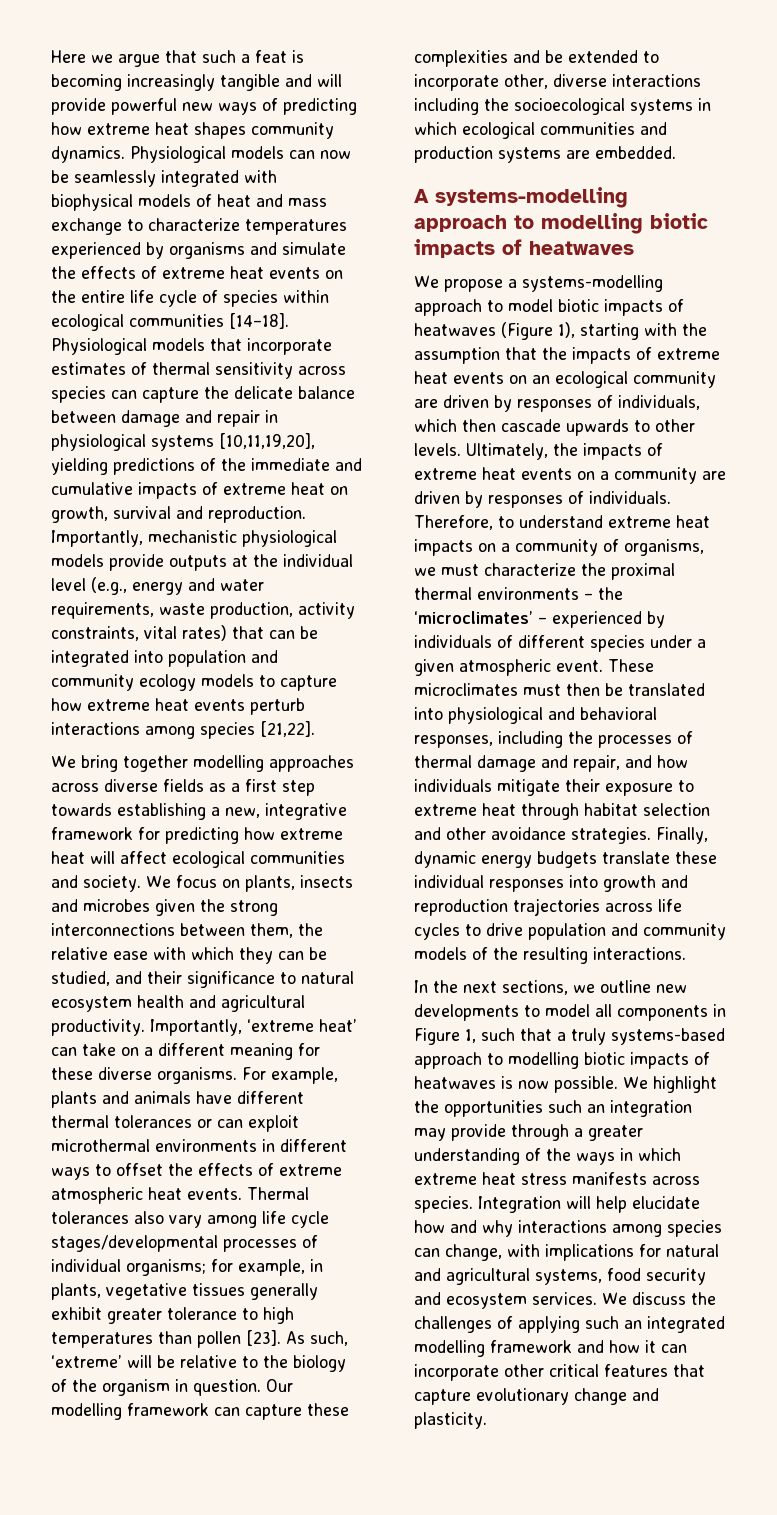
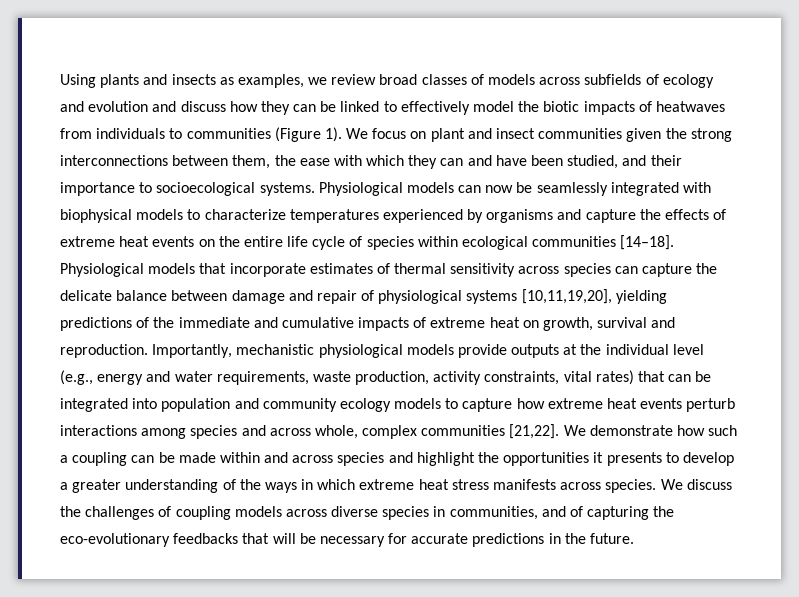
- Here we argue that such a feat is becoming increasingly tangible and will provide powerful new ways of predicting how extreme heat shapes community dynamics.
+ Using plants and insects as examples, we review broad classes of models across subfields of ecology and evolution and discuss how they can be linked to effectively model the biotic impacts of heatwaves from individuals to communities (Figure 1). We focus on plant and insect communities given the strong interconnections between them, the ease with which they can and have been studied, and their importance to socioecological systems.
- Physiological models can now be seamlessly integrated with biophysical models of heat and mass exchange to characterize temperatures experienced by organisms and simulate the effects of extreme heat events on the entire life cycle of species within ecological communities [14–18].
+ Physiological models can now be seamlessly integrated with biophysical models to characterize temperatures experienced by organisms and capture the effects of extreme heat events on the entire life cycle of species within ecological communities [14–18].
- Physiological models that incorporate estimates of thermal sensitivity across species can capture the delicate balance between damage and repair in physiological systems [10,11,19,20], yielding predictions of the immediate and cumulative impacts of extreme heat on growth, survival and reproduction.
+ Physiological models that incorporate estimates of thermal sensitivity across species can capture the delicate balance between damage and repair of physiological systems [10,11,19,20], yielding predictions of the immediate and cumulative impacts of extreme heat on growth, survival and reproduction.
- Importantly, mechanistic physiological models provide outputs at the individual level (e.g., energy and water requirements, waste production, activity constraints, vital rates) that can be integrated into population and community ecology models to capture how extreme heat events perturb interactions among species [21,22].
- We bring together modelling approaches across diverse fields as a first step towards establishing a new, integrative framework for predicting how extreme heat will affect ecological communities and society. We focus on plants, insects and microbes given the strong interconnections between them, the relative ease with which they can be studied, and their significance to natural ecosystem health and agricultural productivity. Importantly, ‘extreme heat’ can take on a different meaning for these diverse organisms. For example, plants and animals have different thermal tolerances or can exploit microthermal environments in different ways to offset the effects of extreme atmospheric heat events. Thermal tolerances also vary among life cycle stages/developmental processes of individual organisms; for example, in plants, vegetative tissues generally exhibit greater tolerance to high temperatures than pollen [23]. As such, ‘extreme’ will be relative to the biology of the organism in question. Our modelling framework can capture these complexities and be extended to incorporate other, diverse interactions including the socioecological systems in which ecological communities and production systems are embedded.
- A systems-modelling approach to modelling biotic impacts of heatwaves
- We propose a systems-modelling approach to model biotic impacts of heatwaves (Figure 1), starting with the assumption that the impacts of extreme heat events on an ecological community are driven by responses of individuals, which then cascade upwards to other levels. Ultimately, the impacts of extreme heat events on a community are driven by responses of individuals. Therefore, to understand extreme heat impacts on a community of organisms, we must characterize the proximal thermal environments – the ‘microclimates’ – experienced by individuals of different species under a given atmospheric event. These microclimates must then be translated into physiological and behavioral responses, including the processes of thermal damage and repair, and how individuals mitigate their exposure to extreme heat through habitat selection and other avoidance strategies. Finally, dynamic energy budgets translate these individual responses into growth and reproduction trajectories across life cycles to drive population and community models of the resulting interactions.
- In the next sections, we outline new developments to model all components in Figure 1, such that a truly systems-based approach to modelling biotic impacts of heatwaves is now possible. We highlight the opportunities such an integration may provide through a greater understanding of the ways in which extreme heat stress manifests across species.
+ Importantly, mechanistic physiological models provide outputs at the individual level (e.g., energy and water requirements, waste production, activity constraints, vital rates) that can be integrated into population and community ecology models to capture how extreme heat events perturb interactions among species and across whole, complex communities [21,22]. We demonstrate how such a coupling can be made within and across species and highlight the opportunities it presents to develop a greater understanding of the ways in which extreme heat stress manifests across species.
- Integration will help elucidate how and why interactions among species can change, with implications for natural and agricultural systems, food security and ecosystem services.
- We discuss the challenges of applying such an integrated modelling framework and how it can incorporate other critical features that capture evolutionary change and plasticity.
+ We discuss the challenges of coupling models across diverse species in communities, and of capturing the eco-evolutionary feedbacks that will be necessary for accurate predictions in the future.

